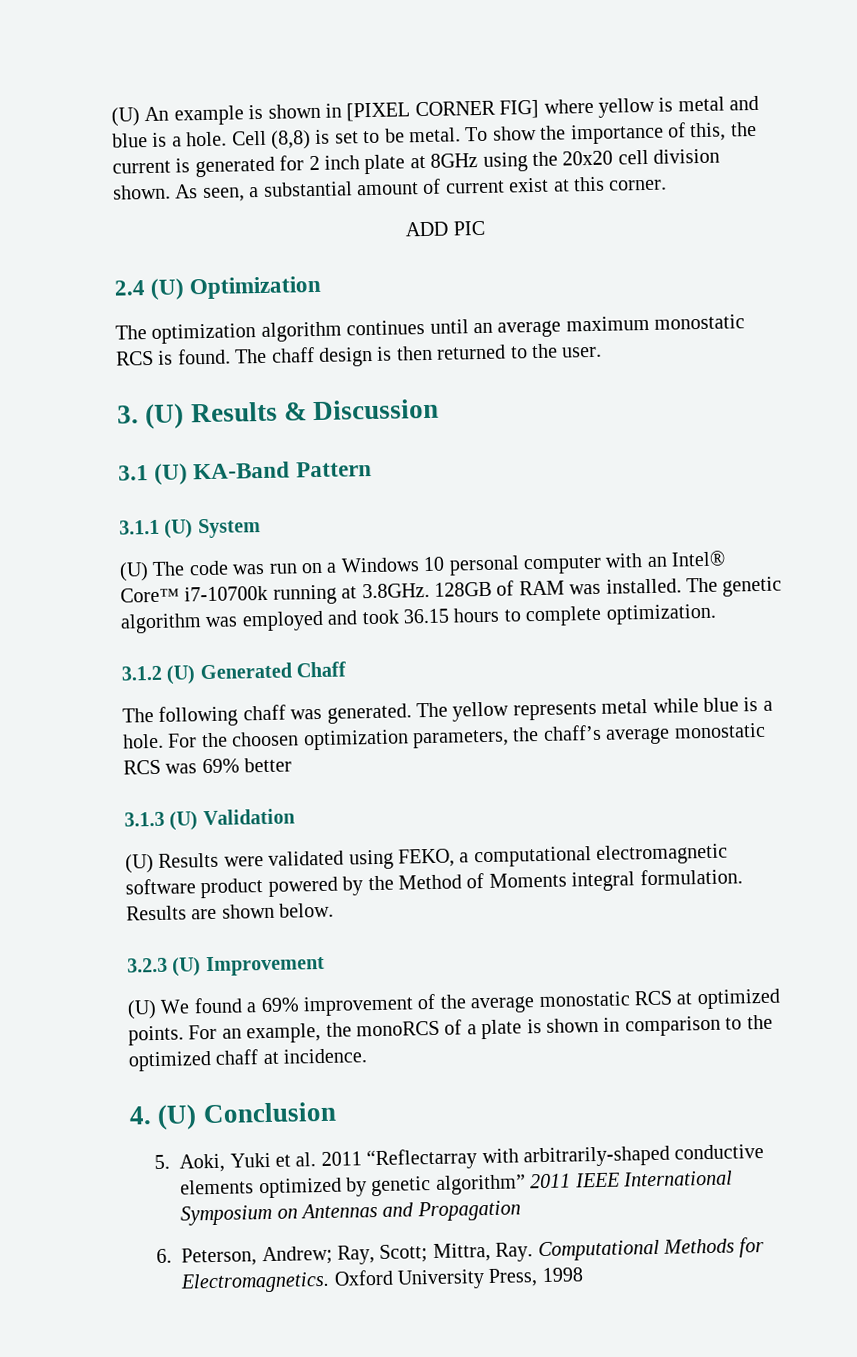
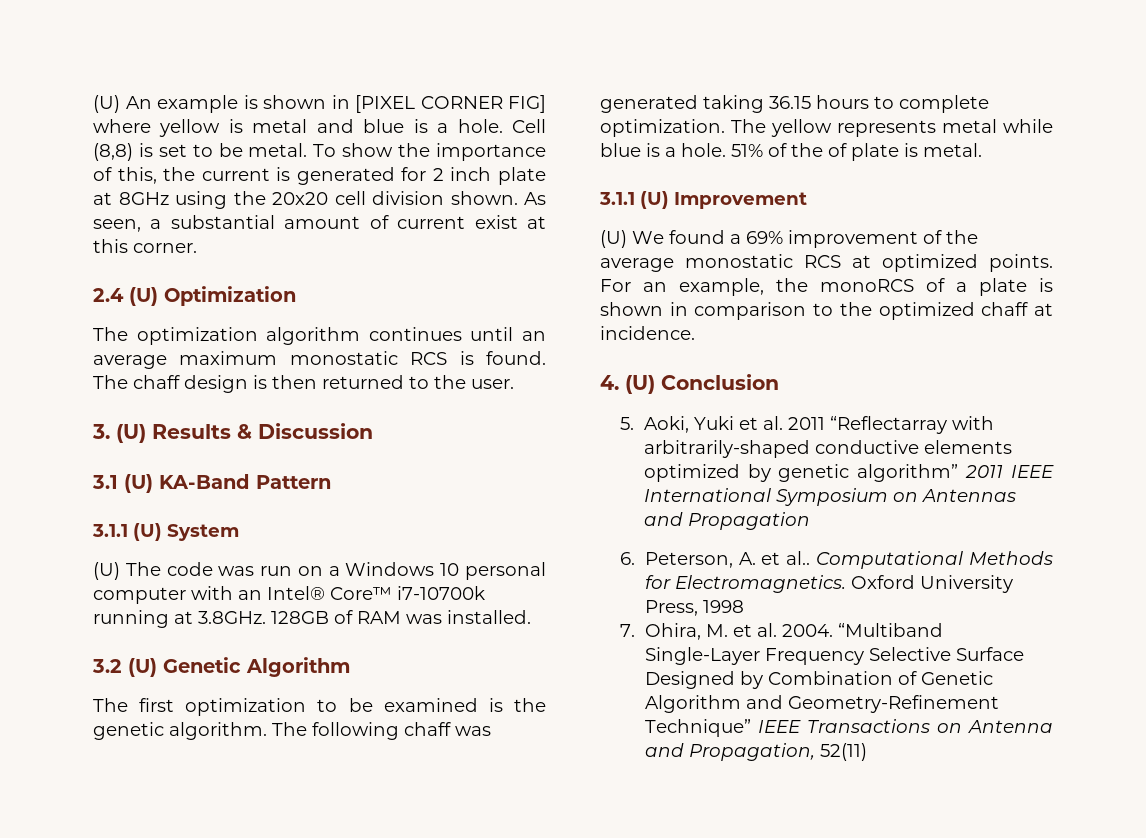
- ADD PIC
- (U) The code was run on a Windows 10 personal computer with an Intel® Core™ i7-10700k running at 3.8GHz. 128GB of RAM was installed. The genetic algorithm was employed and took 36.15 hours to complete optimization.
- 3.1.2 (U) Generated Chaff
- The following chaff was generated.
+ (U) The code was run on a Windows 10 personal computer with an Intel® Core™ i7-10700k running at 3.8GHz. 128GB of RAM was installed.
+ 3.2 (U) Genetic Algorithm
+ The first optimization to be examined is the genetic algorithm. The following chaff was generated taking 36.15 hours to complete optimization.
- For the choosen optimization parameters, the chaff’s average monostatic RCS was 69% better
- 3.1.3 (U) Validation
- (U) Results were validated using FEKO, a computational electromagnetic software product powered by the Method of Moments integral formulation. Results are shown below.
- 3.2.3 (U) Improvement
+ 51% of the of plate is metal.
+ 3.1.1 (U) Improvement
- 6. Peterson, Andrew; Ray, Scott; Mittra, Ray. Computational Methods for Electromagnetics.
+ 6. Peterson, A. et al.. Computational Methods for Electromagnetics.
+ 7. Ohira, M. et al. 2004. “Multiband Single-Layer Frequency Selective Surface Designed by Combination of Genetic Algorithm and Geometry-Refinement Technique” IEEE Transactions on Antenna and Propagation, 52(11)

